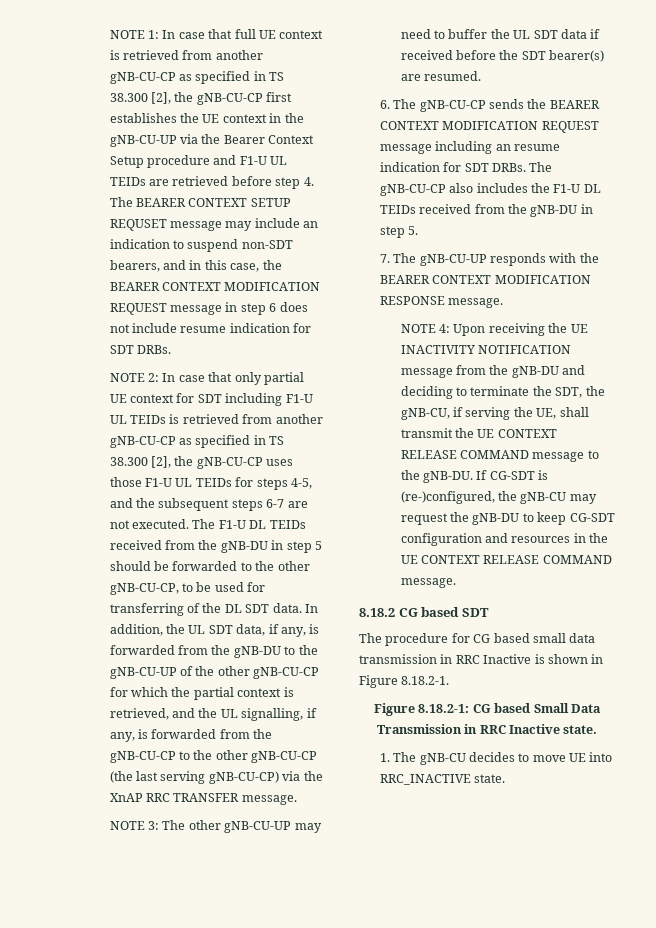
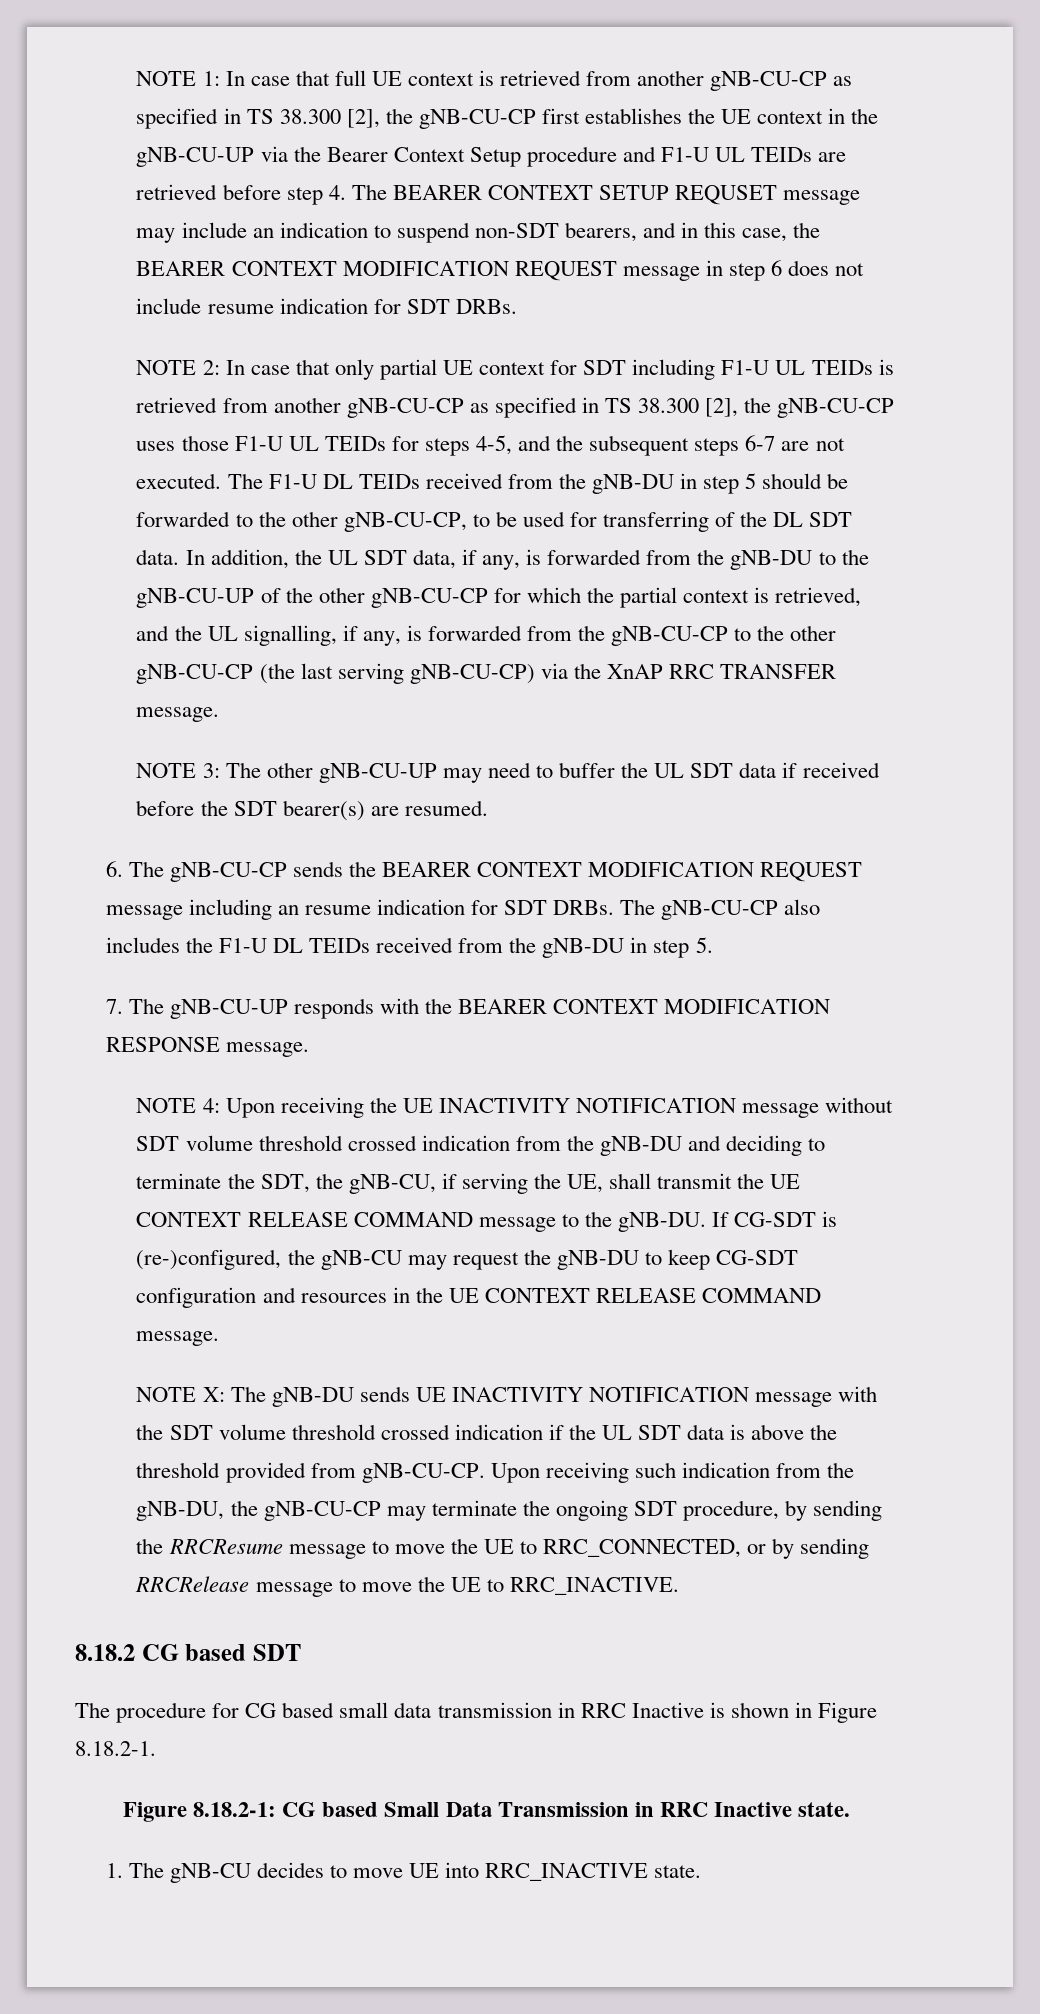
- NOTE 4: Upon receiving the UE INACTIVITY NOTIFICATION message from the gNB-DU and deciding to terminate the SDT, the gNB-CU, if serving the UE, shall transmit the UE CONTEXT RELEASE COMMAND message to the gNB-DU.
+ NOTE 4: Upon receiving the UE INACTIVITY NOTIFICATION message without SDT volume threshold crossed indication from the gNB-DU and deciding to terminate the SDT, the gNB-CU, if serving the UE, shall transmit the UE CONTEXT RELEASE COMMAND message to the gNB-DU.
+ NOTE X: The gNB-DU sends UE INACTIVITY NOTIFICATION message with the SDT volume threshold crossed indication if the UL SDT data is above the threshold provided from gNB-CU-CP. Upon receiving such indication from the gNB-DU, the gNB-CU-CP may terminate the ongoing SDT procedure, by sending the RRCResume message to move the UE to RRC_CONNECTED, or by sending RRCRelease message to move the UE to RRC_INACTIVE.

